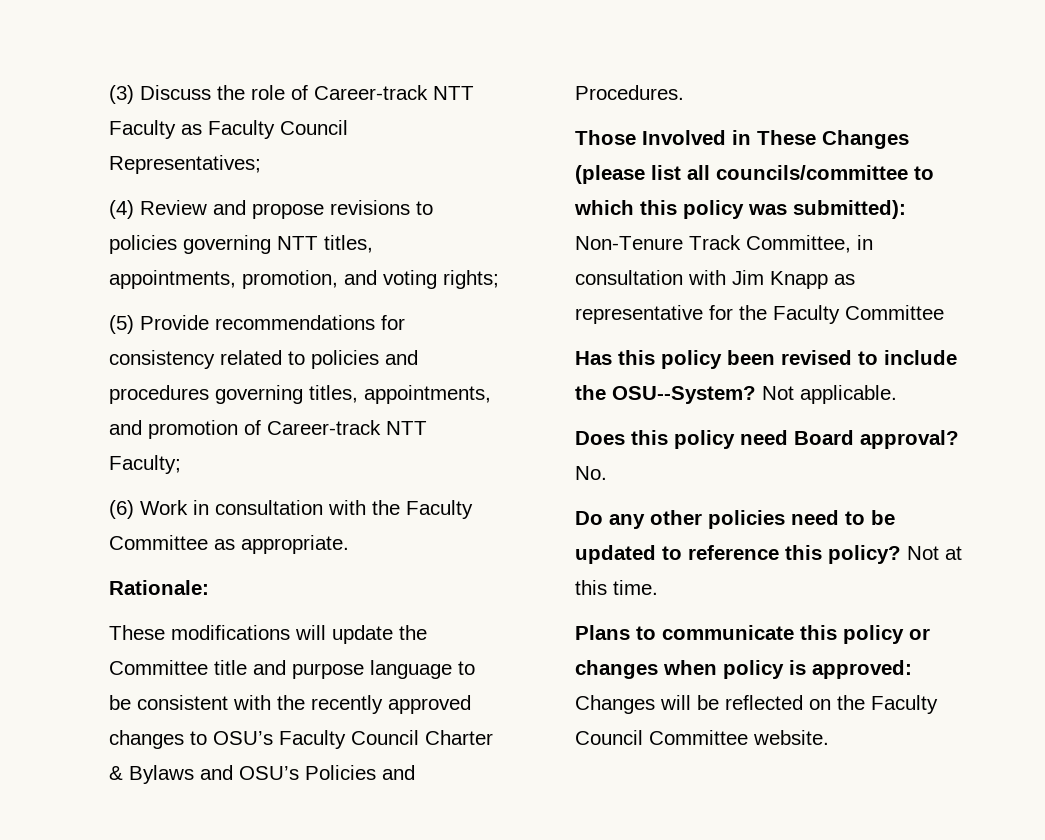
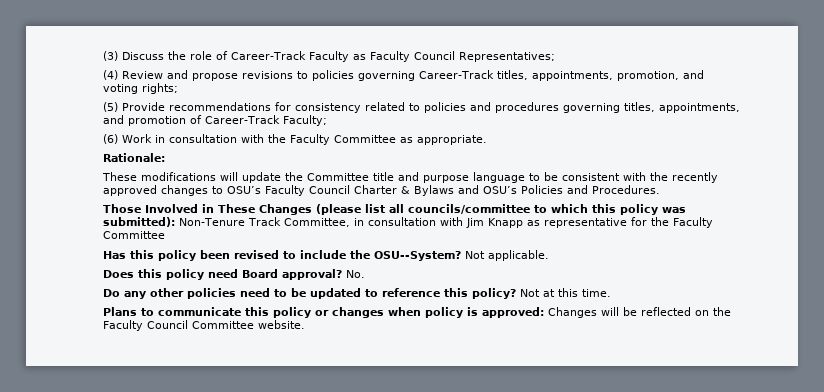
- (3) Discuss the role of Career-track NTT Faculty as Faculty Council Representatives;
+ (3) Discuss the role of Career-Track Faculty as Faculty Council Representatives;
- (4) Review and propose revisions to policies governing NTT titles, appointments, promotion, and voting rights;
+ (4) Review and propose revisions to policies governing Career-Track titles, appointments, promotion, and voting rights;
- (5) Provide recommendations for consistency related to policies and procedures governing titles, appointments, and promotion of Career-track NTT Faculty;
+ (5) Provide recommendations for consistency related to policies and procedures governing titles, appointments, and promotion of Career-Track Faculty;

